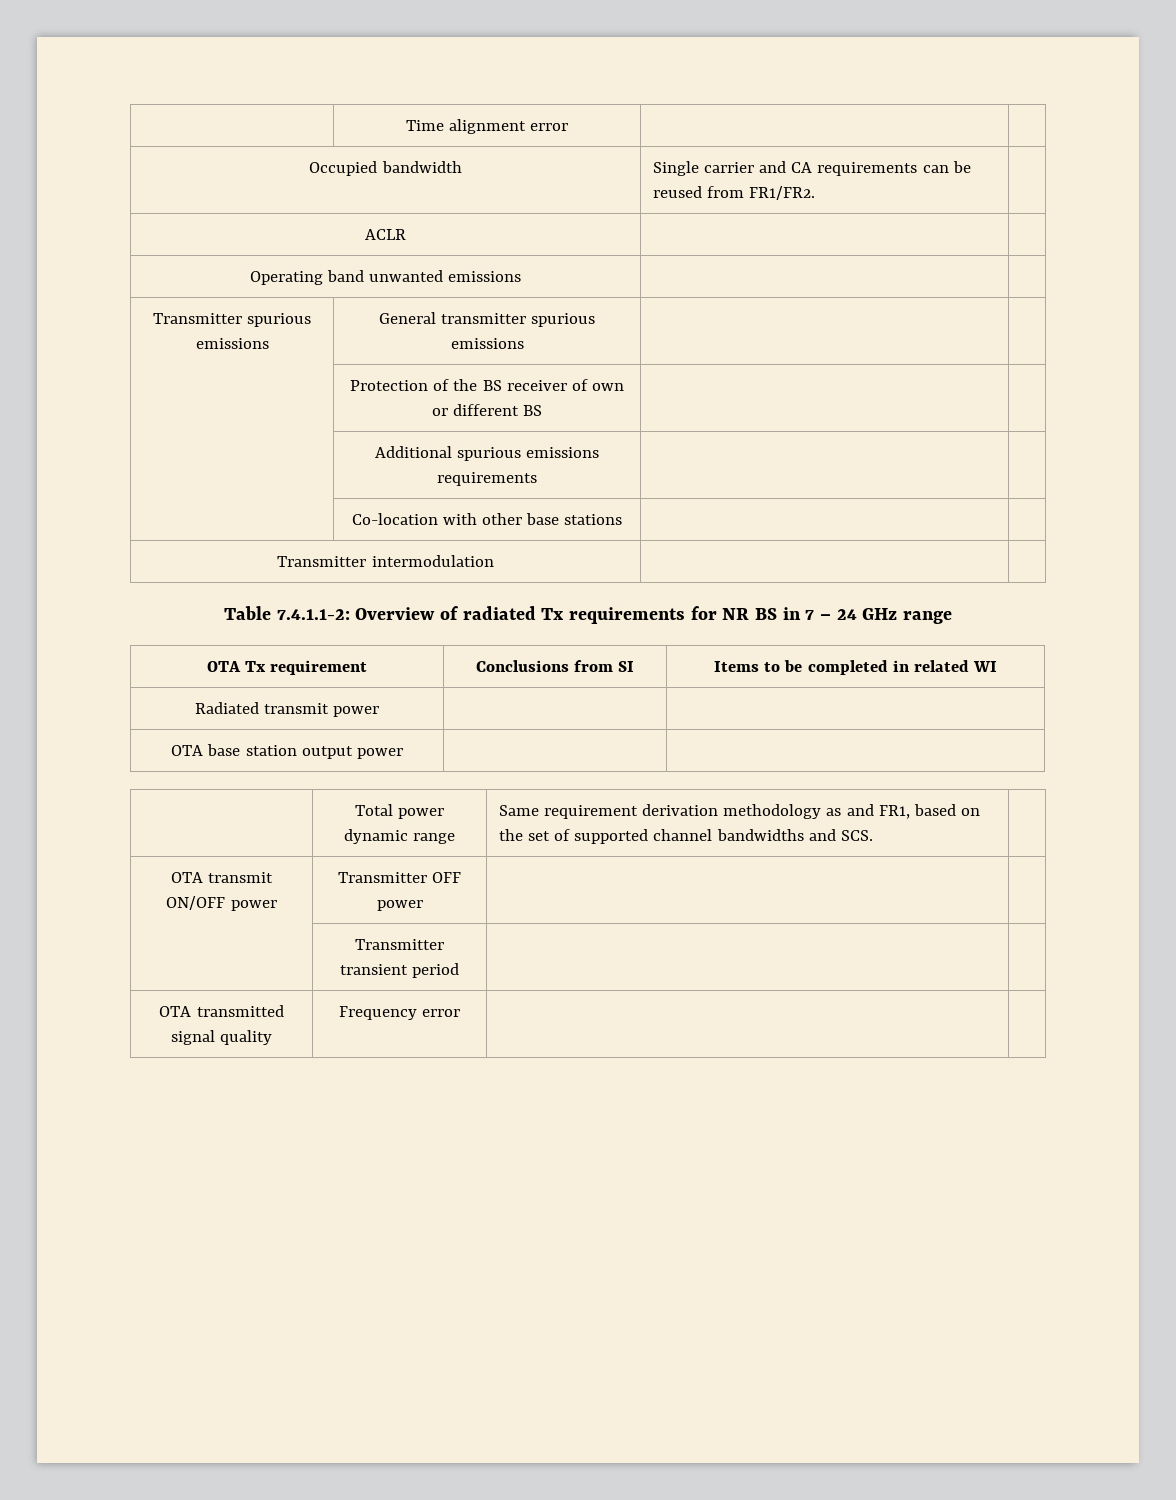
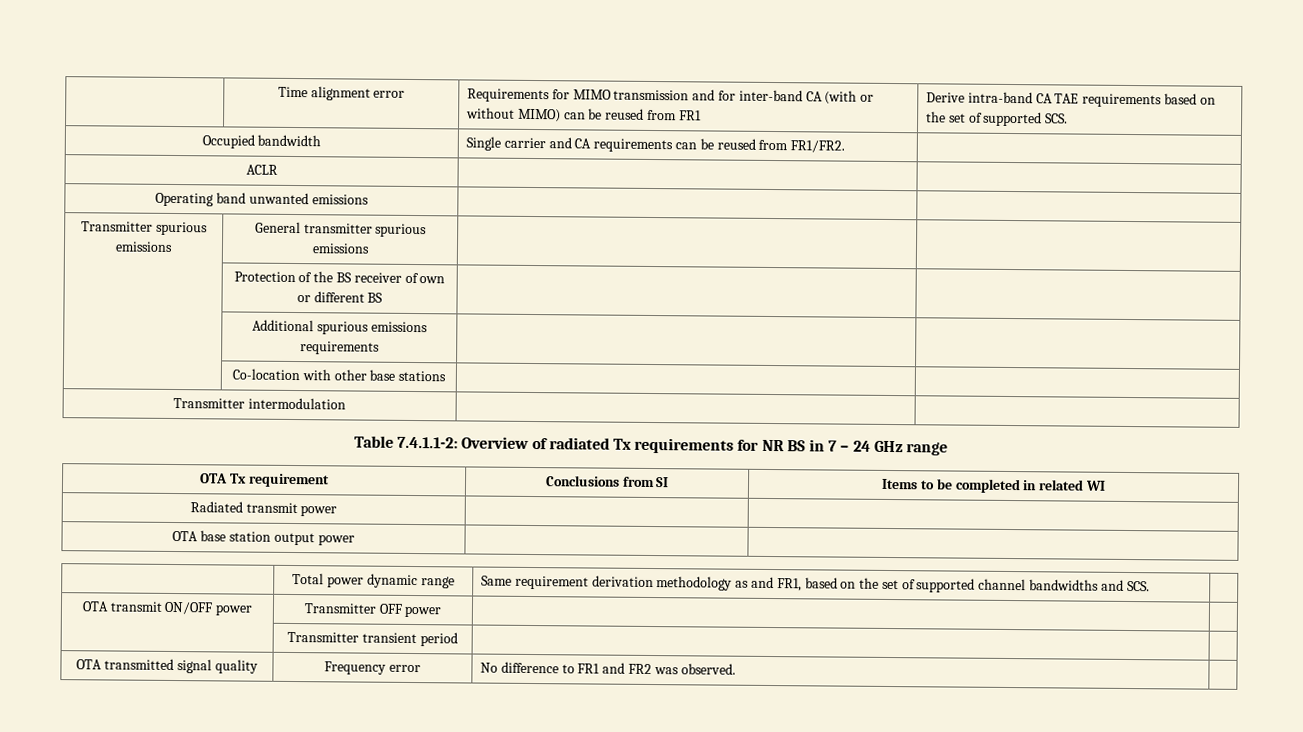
- | Time alignment error | |
+ | Time alignment error | Requirements for MIMO transmission and for inter-band CA (with or without MIMO) can be reused from FR1 | Derive intra-band CA TAE requirements based on the set of supported SCS.
- OTA transmitted signal quality | Frequency error | |
+ OTA transmitted signal quality | Frequency error | No difference to FR1 and FR2 was observed. |

